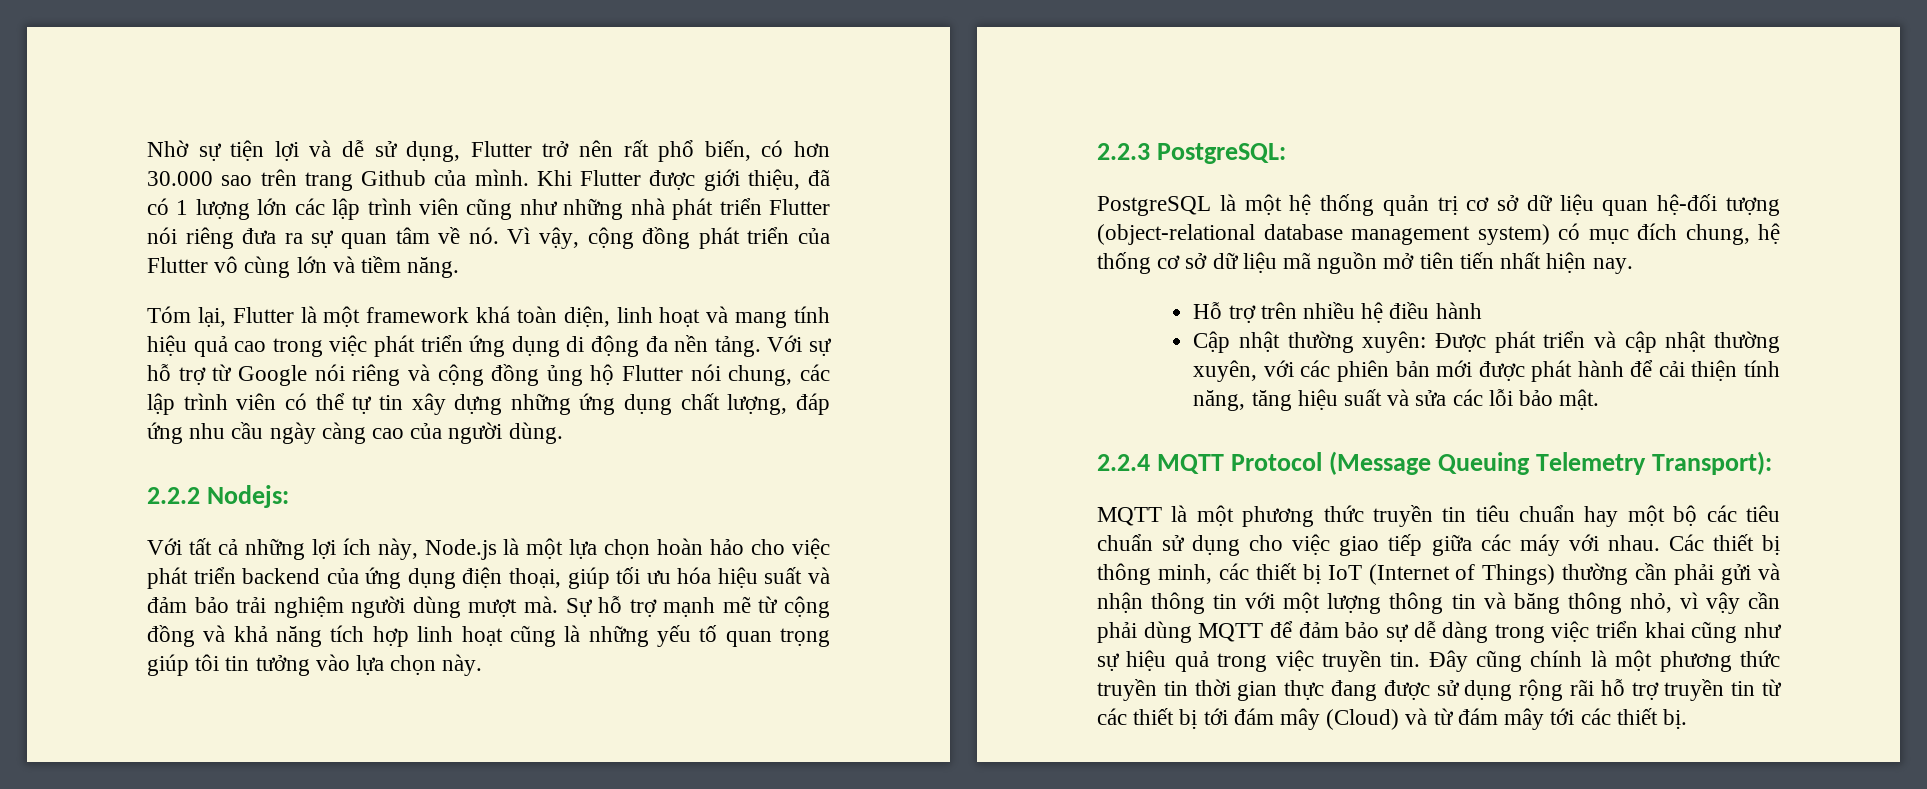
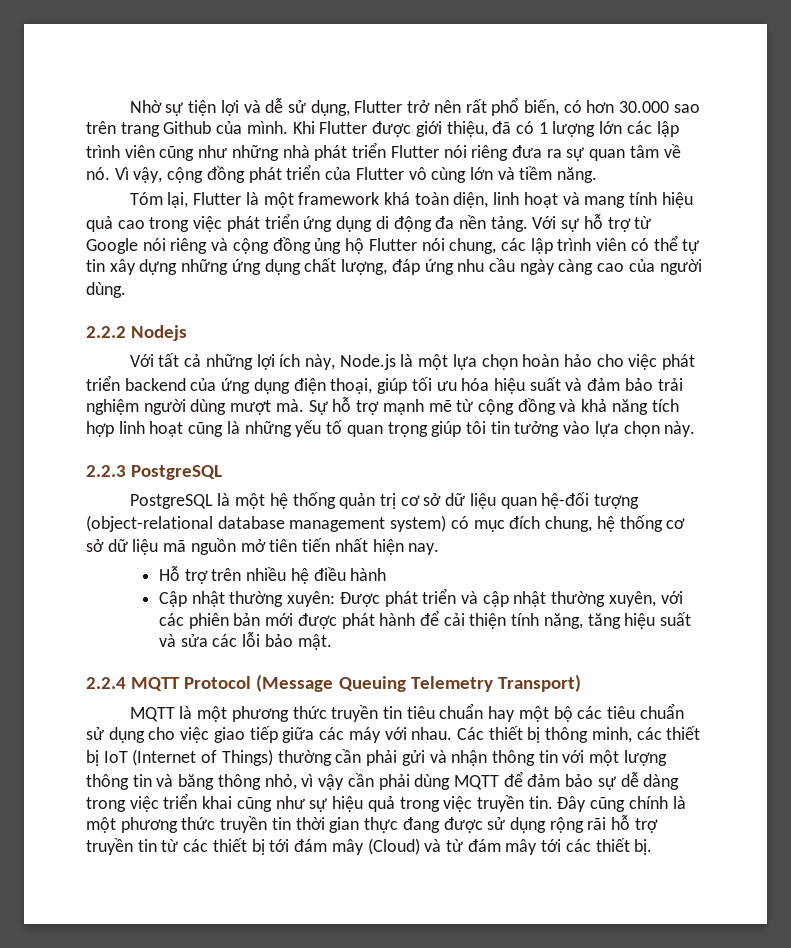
- 2.2.2 Nodejs:
+ 2.2.2 Nodejs
- 2.2.3 PostgreSQL:
+ 2.2.3 PostgreSQL
- 2.2.4 MQTT Protocol (Message Queuing Telemetry Transport):
+ 2.2.4 MQTT Protocol (Message Queuing Telemetry Transport)

